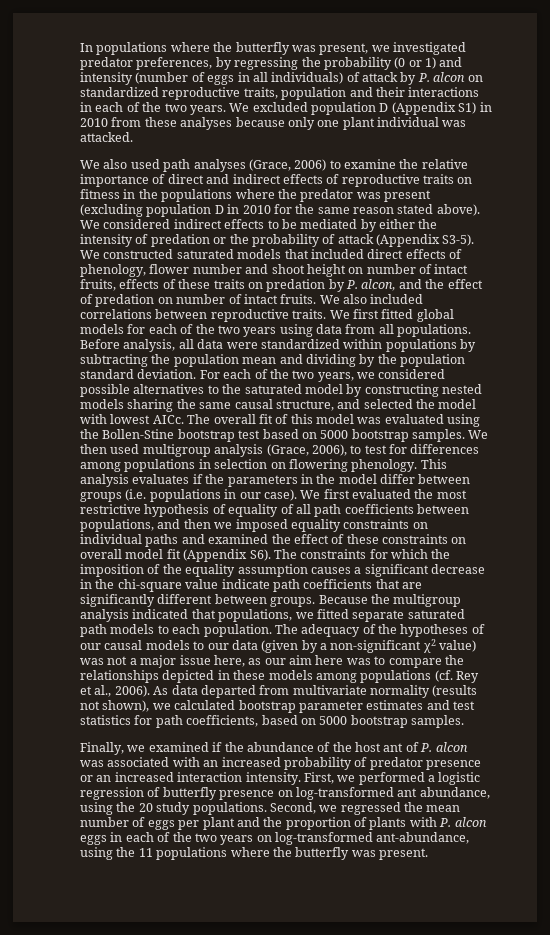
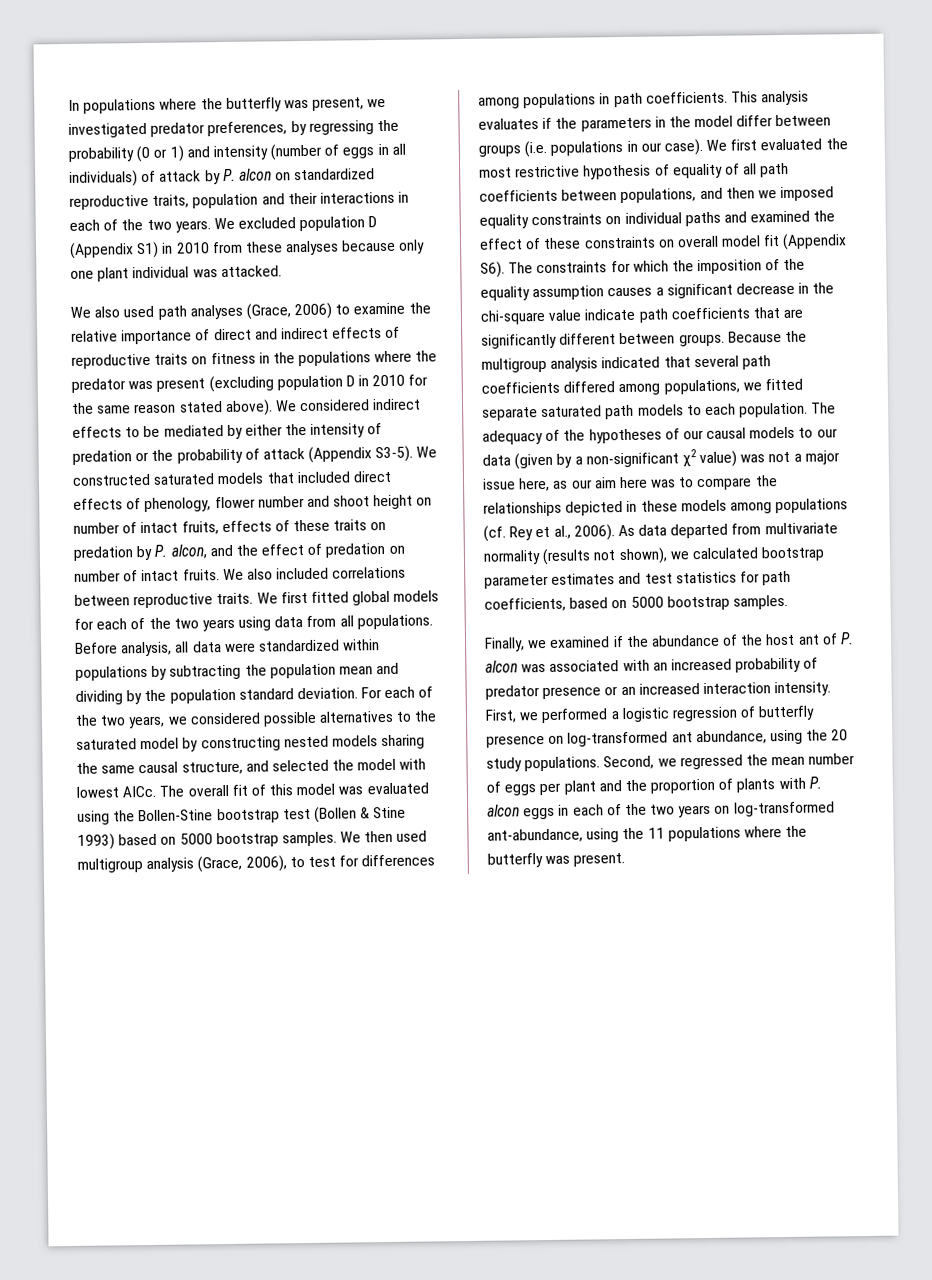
- The overall fit of this model was evaluated using the Bollen-Stine bootstrap test based on 5000 bootstrap samples.
+ The overall fit of this model was evaluated using the Bollen-Stine bootstrap test (Bollen & Stine 1993) based on 5000 bootstrap samples.
- We then used multigroup analysis (Grace, 2006), to test for differences among populations in selection on flowering phenology.
+ We then used multigroup analysis (Grace, 2006), to test for differences among populations in path coefficients.
- Because the multigroup analysis indicated that populations, we fitted separate saturated path models to each population.
+ Because the multigroup analysis indicated that several path coefficients differed among populations, we fitted separate saturated path models to each population.

